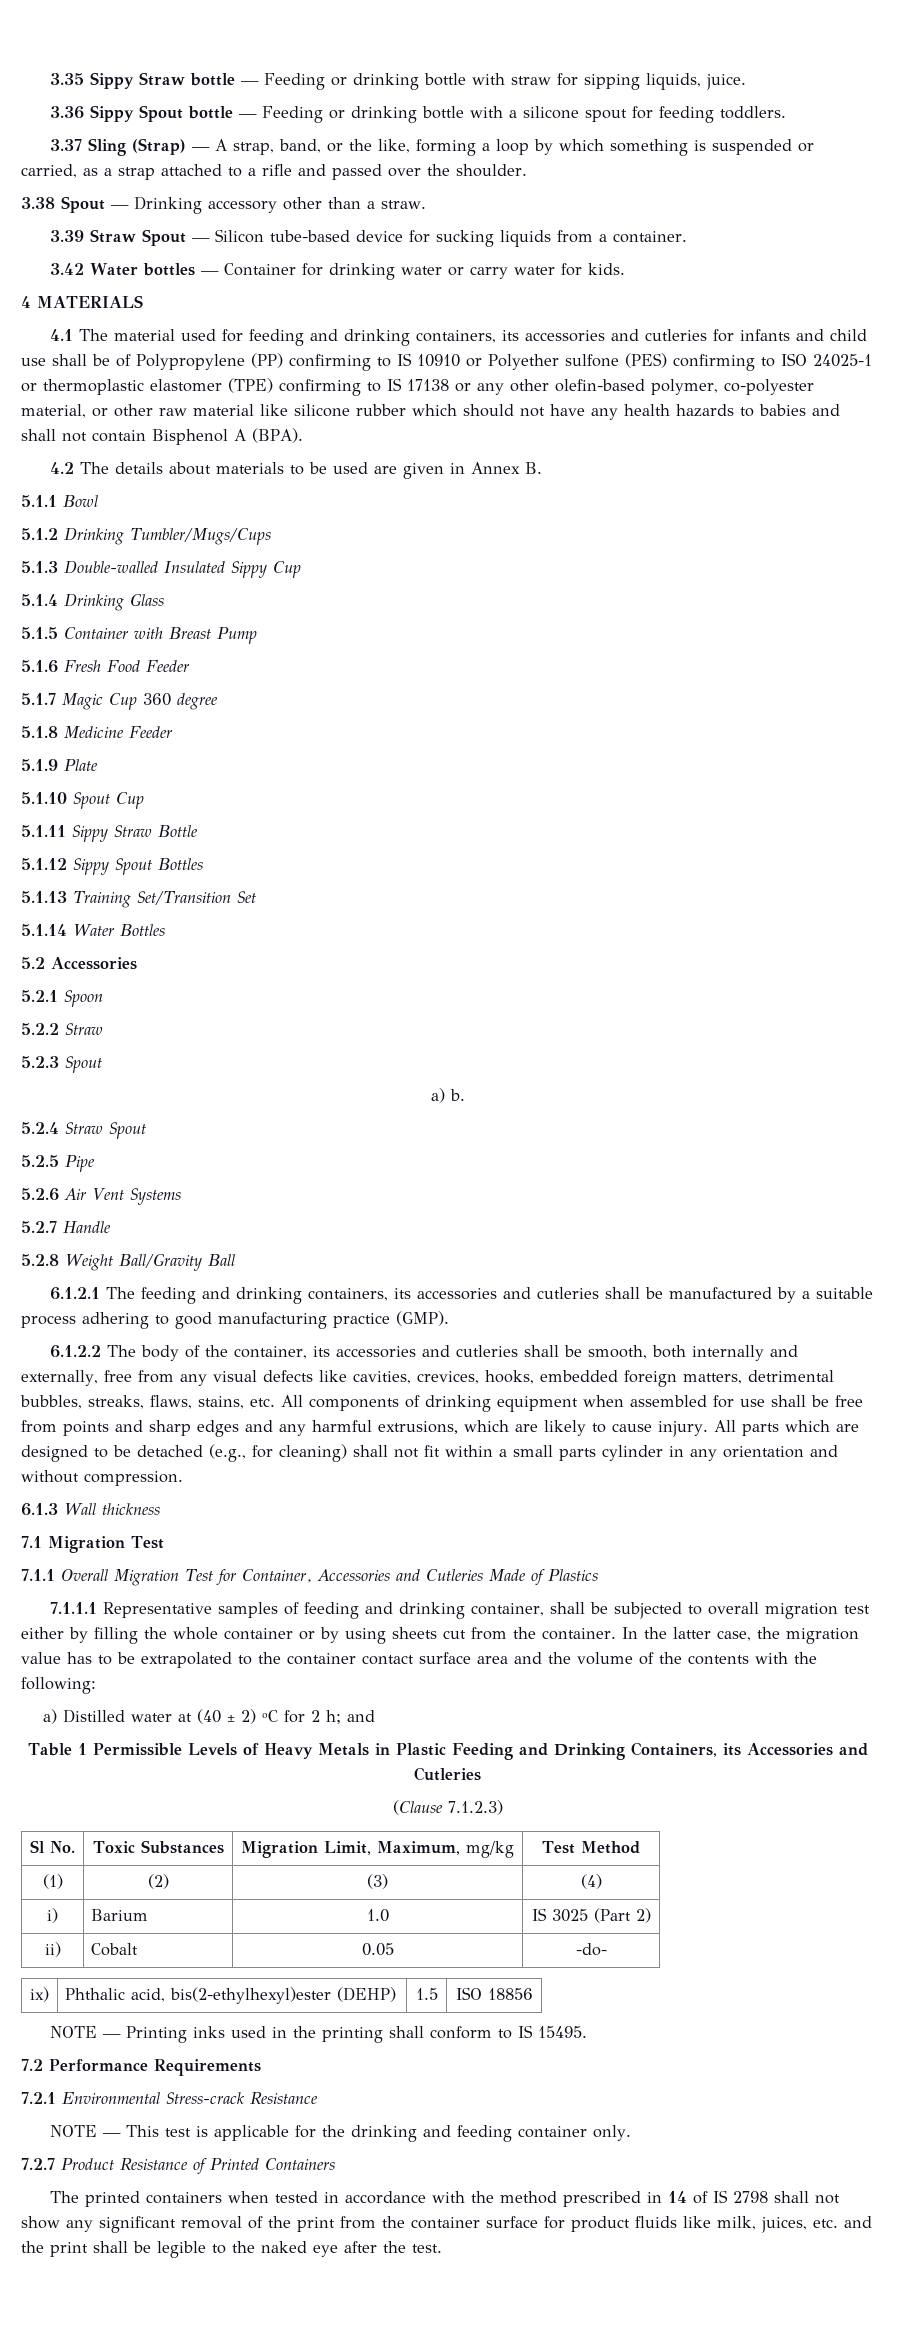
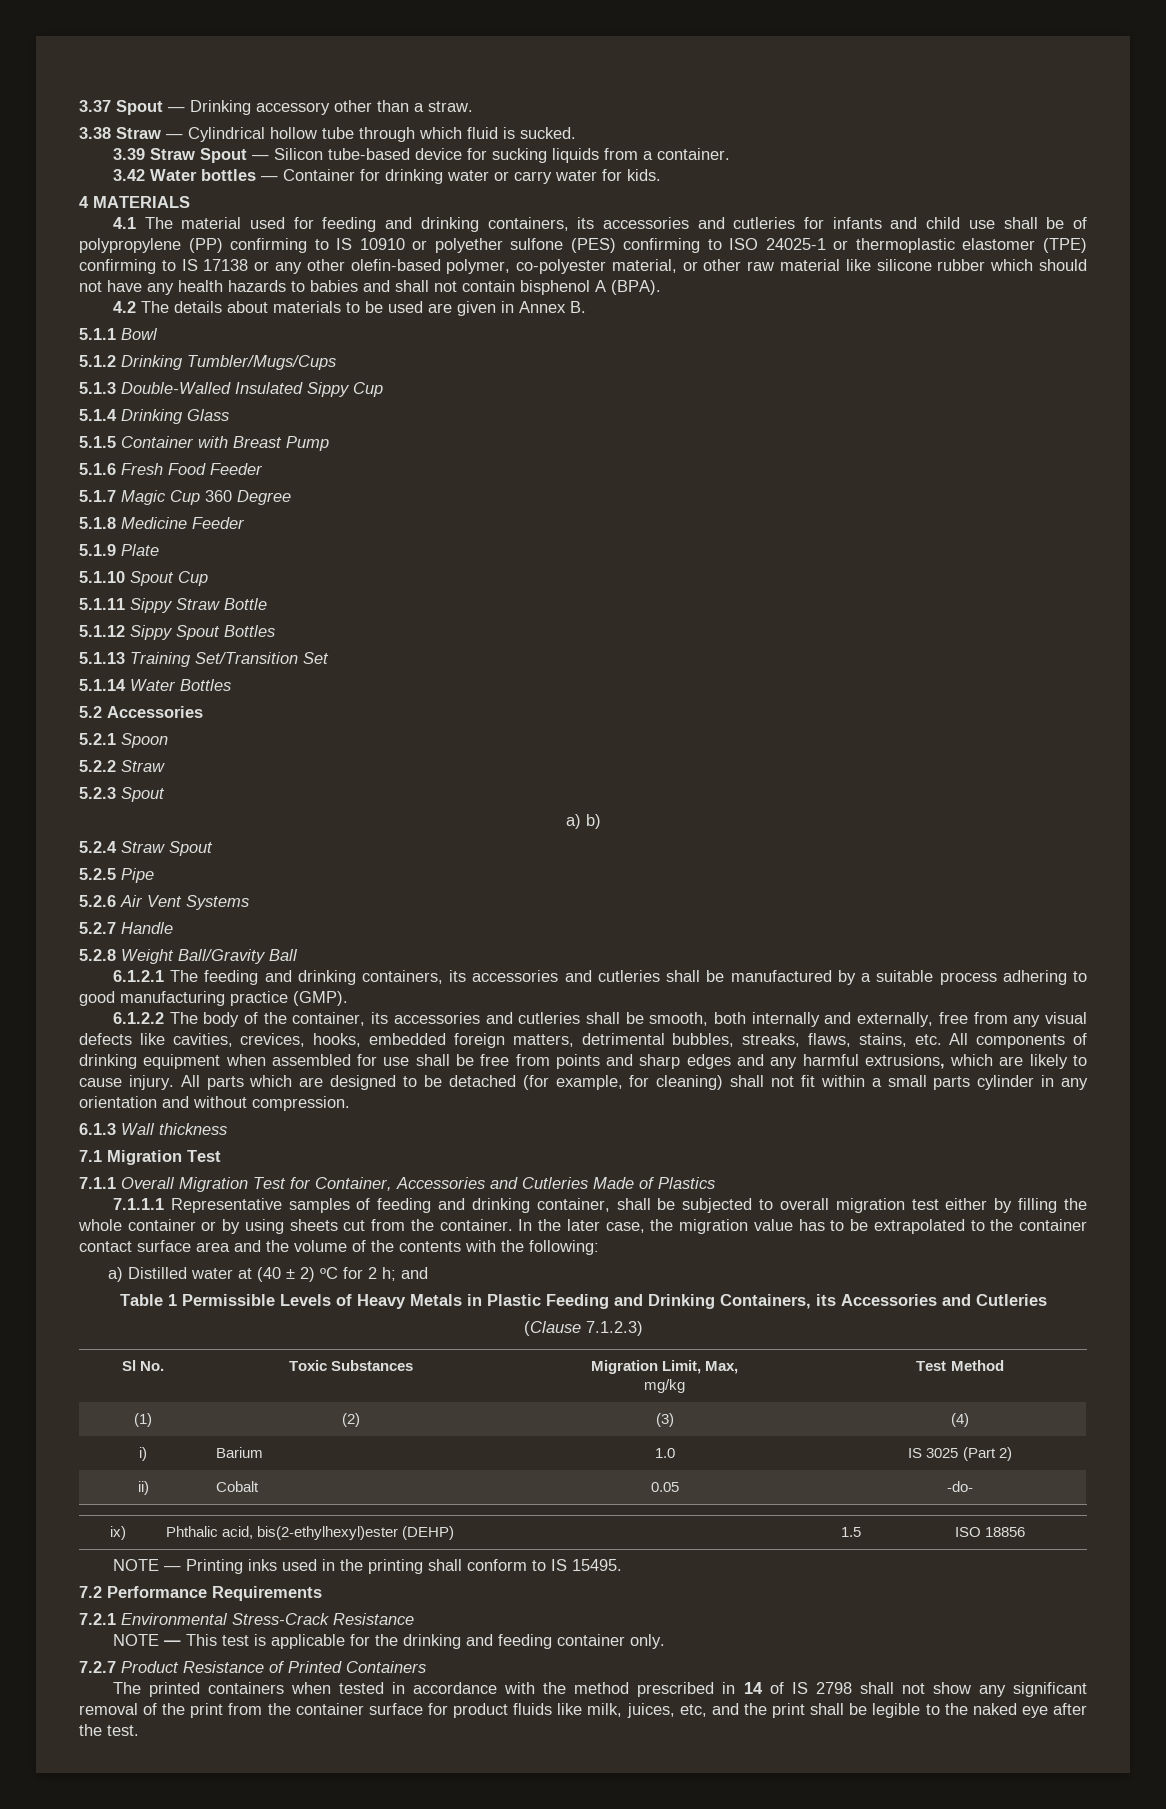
- 3.35 Sippy Straw bottle — Feeding or drinking bottle with straw for sipping liquids, juice.
- 3.36 Sippy Spout bottle — Feeding or drinking bottle with a silicone spout for feeding toddlers.
- 3.37 Sling (Strap) — A strap, band, or the like, forming a loop by which something is suspended or carried, as a strap attached to a rifle and passed over the shoulder.
- 3.38 Spout — Drinking accessory other than a straw.
+ 3.37 Spout — Drinking accessory other than a straw.
+ 3.38 Straw — Cylindrical hollow tube through which fluid is sucked.
- 4.1 The material used for feeding and drinking containers, its accessories and cutleries for infants and child use shall be of Polypropylene (PP) confirming to IS 10910 or Polyether sulfone (PES) confirming to ISO 24025-1 or thermoplastic elastomer (TPE) confirming to IS 17138 or any other olefin-based polymer, co-polyester material, or other raw material like silicone rubber which should not have any health hazards to babies and shall not contain Bisphenol A (BPA).
+ 4.1 The material used for feeding and drinking containers, its accessories and cutleries for infants and child use shall be of polypropylene (PP) confirming to IS 10910 or polyether sulfone (PES) confirming to ISO 24025-1 or thermoplastic elastomer (TPE) confirming to IS 17138 or any other olefin-based polymer, co-polyester material, or other raw material like silicone rubber which should not have any health hazards to babies and shall not contain bisphenol A (BPA).
- 5.1.3 Double-walled Insulated Sippy Cup
+ 5.1.3 Double-Walled Insulated Sippy Cup
- 5.1.7 Magic Cup 360 degree
+ 5.1.7 Magic Cup 360 Degree
- a) b.
+ a) b)
- All parts which are designed to be detached (e.g., for cleaning) shall not fit within a small parts cylinder in any orientation and without compression.
+ All parts which are designed to be detached (for example, for cleaning) shall not fit within a small parts cylinder in any orientation and without compression.
- In the latter case, the migration value has to be extrapolated to the container contact surface area and the volume of the contents with the following:
+ In the later case, the migration value has to be extrapolated to the container contact surface area and the volume of the contents with the following:
- Sl No. | Toxic Substances | Migration Limit, Maximum, mg/kg | Test Method
+ Sl No. | Toxic Substances | Migration Limit, Max,
+ mg/kg | Test Method
- 7.2.1 Environmental Stress-crack Resistance
+ 7.2.1 Environmental Stress-Crack Resistance
- The printed containers when tested in accordance with the method prescribed in 14 of IS 2798 shall not show any significant removal of the print from the container surface for product fluids like milk, juices, etc. and the print shall be legible to the naked eye after the test.
+ The printed containers when tested in accordance with the method prescribed in 14 of IS 2798 shall not show any significant removal of the print from the container surface for product fluids like milk, juices, etc, and the print shall be legible to the naked eye after the test.

